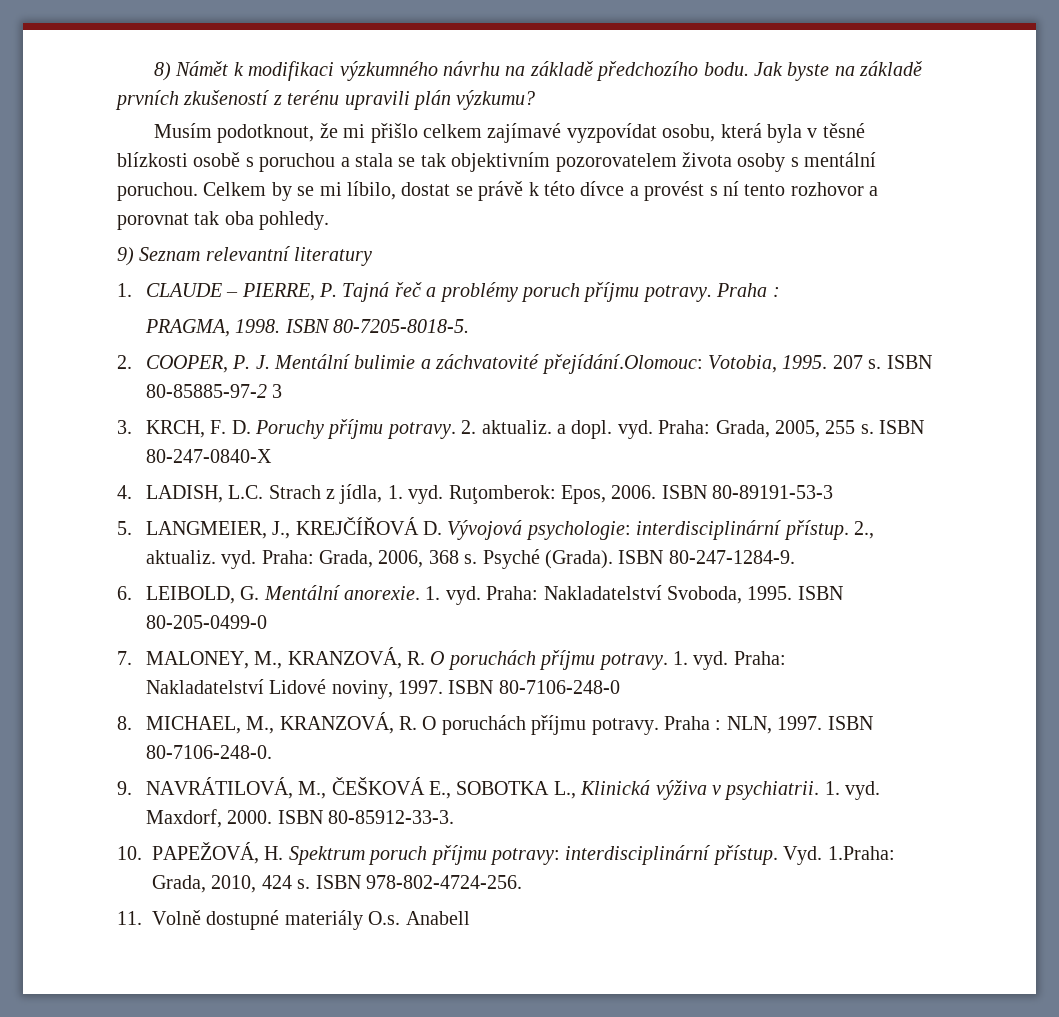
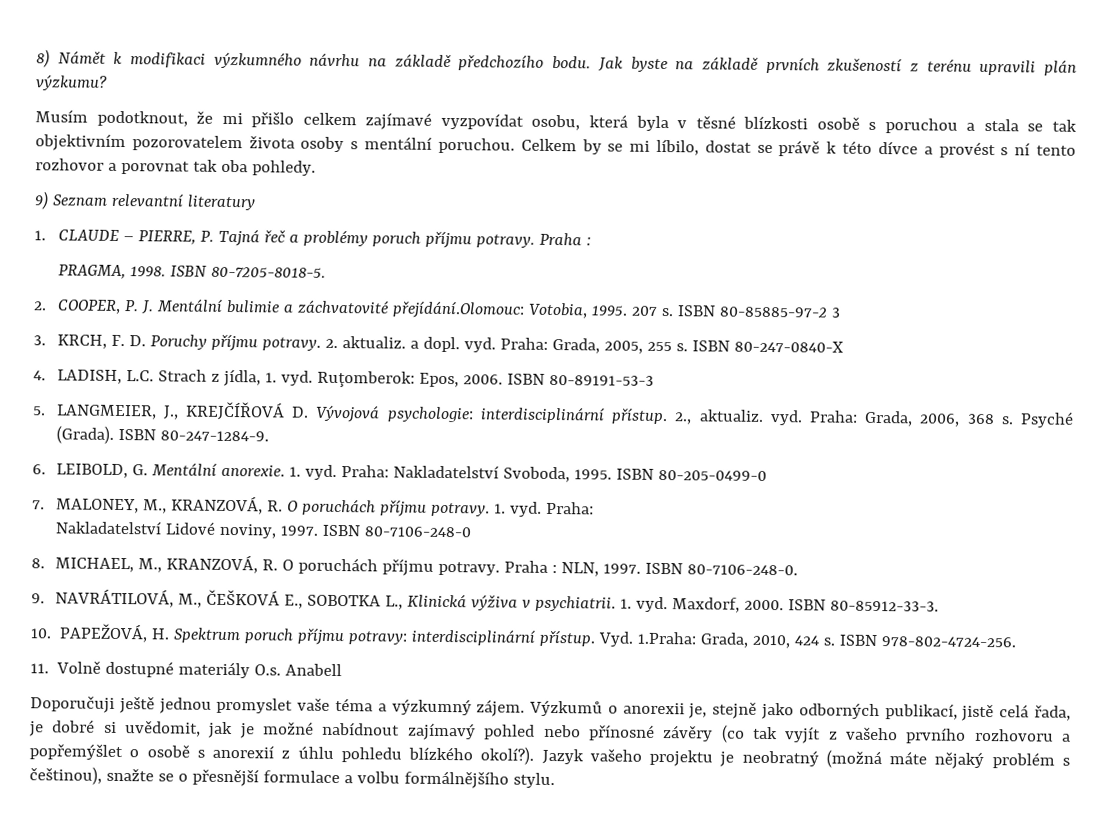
+ Doporučuji ještě jednou promyslet vaše téma a výzkumný zájem. Výzkumů o anorexii je, stejně jako odborných publikací, jistě celá řada, je dobré si uvědomit, jak je možné nabídnout zajímavý pohled nebo přínosné závěry (co tak vyjít z vašeho prvního rozhovoru a popřemýšlet o osobě s anorexií z úhlu pohledu blízkého okolí?). Jazyk vašeho projektu je neobratný (možná máte nějaký problém s češtinou), snažte se o přesnější formulace a volbu formálnějšího stylu.

